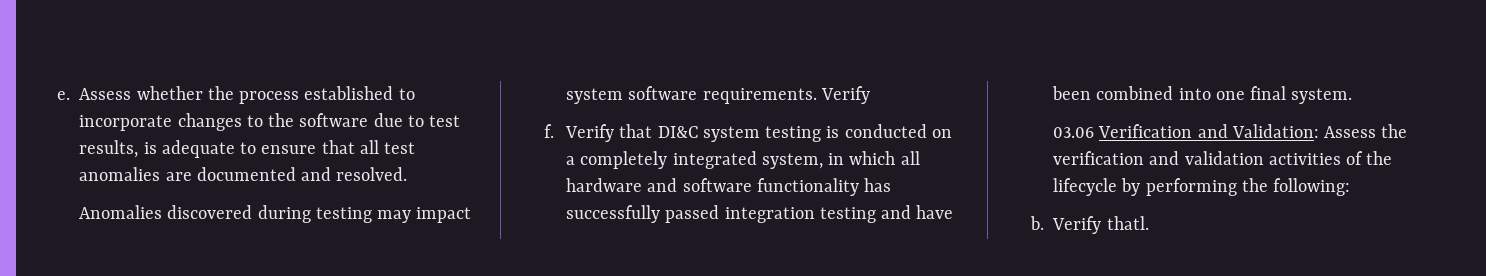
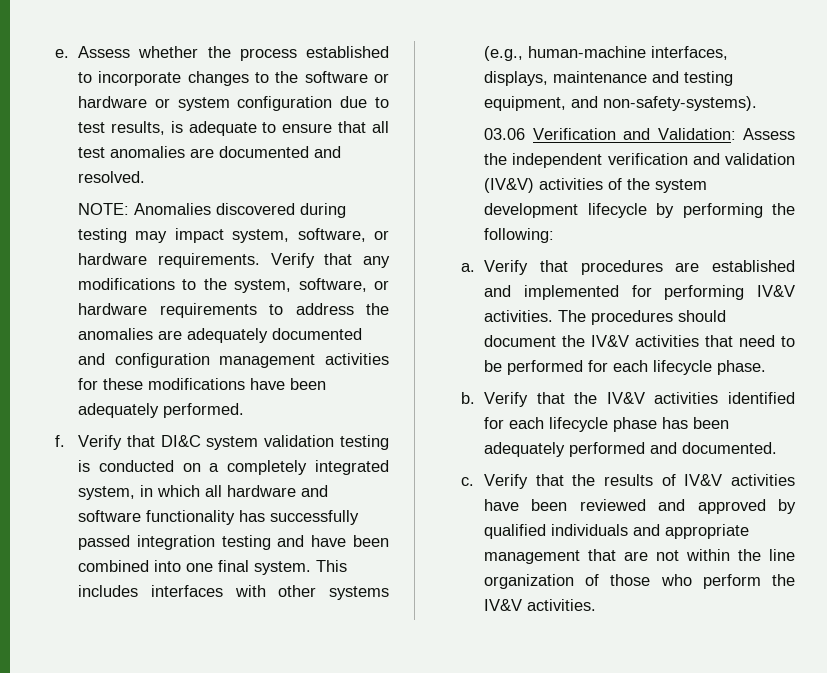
- Assess whether the process established to incorporate changes to the software due to test results, is adequate to ensure that all test anomalies are documented and resolved.
+ Assess whether the process established to incorporate changes to the software or hardware or system configuration due to test results, is adequate to ensure that all test anomalies are documented and resolved.
- Anomalies discovered during testing may impact system software requirements. Verify
+ NOTE: Anomalies discovered during testing may impact system, software, or hardware requirements. Verify that any modifications to the system, software, or hardware requirements to address the anomalies are adequately documented and configuration management activities for these modifications have been adequately performed.
- Verify that DI&C system testing is conducted on a completely integrated system, in which all hardware and software functionality has successfully passed integration testing and have been combined into one final system.
+ Verify that DI&C system validation testing is conducted on a completely integrated system, in which all hardware and software functionality has successfully passed integration testing and have been combined into one final system. This includes interfaces with other systems (e.g., human-machine interfaces, displays, maintenance and testing equipment, and non-safety-systems).
- 03.06 Verification and Validation: Assess the verification and validation activities of the lifecycle by performing the following:
+ 03.06 Verification and Validation: Assess the independent verification and validation (IV&V) activities of the system development lifecycle by performing the following:
- b. Verify thatl.
+ a. Verify that procedures are established and implemented for performing IV&V activities. The procedures should document the IV&V activities that need to be performed for each lifecycle phase.
+ b. Verify that the IV&V activities identified for each lifecycle phase has been adequately performed and documented.
+ c. Verify that the results of IV&V activities have been reviewed and approved by qualified individuals and appropriate management that are not within the line organization of those who perform the IV&V activities.

